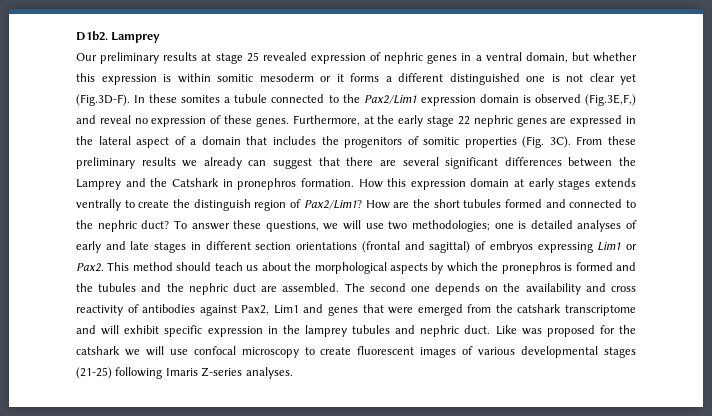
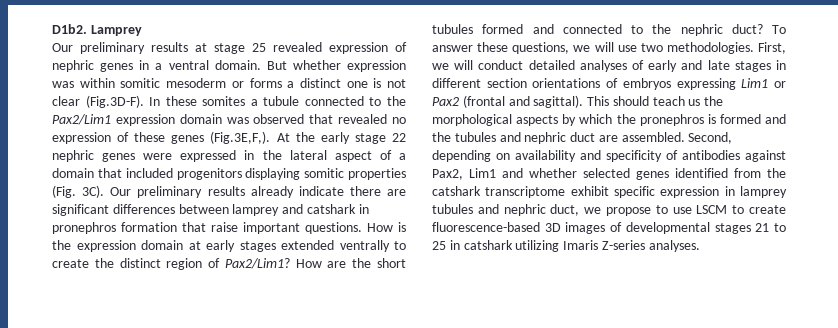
- Our preliminary results at stage 25 revealed expression of nephric genes in a ventral domain, but whether this expression is within somitic mesoderm or it forms a different distinguished one is not clear yet (Fig.3D-F). In these somites a tubule connected to the Pax2/Lim1 expression domain is observed (Fig.3E,F,) and reveal no expression of these genes. Furthermore, at the early stage 22 nephric genes are expressed in the lateral aspect of a domain that includes the progenitors of somitic properties (Fig. 3C). From these preliminary results we already can suggest that there are several significant differences between the Lamprey and the Catshark in pronephros formation. How this expression domain at early stages extends ventrally to create the distinguish region of Pax2/Lim1?
+ Our preliminary results at stage 25 revealed expression of nephric genes in a ventral domain. But whether expression was within somitic mesoderm or forms a distinct one is not clear (Fig.3D-F). In these somites a tubule connected to the Pax2/Lim1 expression domain was observed that revealed no expression of these genes (Fig.3E,F,). At the early stage 22 nephric genes were expressed in the lateral aspect of a domain that included progenitors displaying somitic properties (Fig. 3C). Our preliminary results already indicate there are significant differences between lamprey and catshark in pronephros formation that raise important questions. How is the expression domain at early stages extended ventrally to create the distinct region of Pax2/Lim1?
- To answer these questions, we will use two methodologies; one is detailed analyses of early and late stages in different section orientations (frontal and sagittal) of embryos expressing Lim1 or Pax2. This method should teach us about the morphological aspects by which the pronephros is formed and the tubules and the nephric duct are assembled.
+ To answer these questions, we will use two methodologies. First, we will conduct detailed analyses of early and late stages in different section orientations of embryos expressing Lim1 or Pax2 (frontal and sagittal). This should teach us the morphological aspects by which the pronephros is formed and the tubules and nephric duct are assembled.
- The second one depends on the availability and cross reactivity of antibodies against Pax2, Lim1 and genes that were emerged from the catshark transcriptome and will exhibit specific expression in the lamprey tubules and nephric duct. Like was proposed for the catshark we will use confocal microscopy to create fluorescent images of various developmental stages (21-25) following Imaris Z-series analyses.
+ Second, depending on availability and specificity of antibodies against Pax2, Lim1 and whether selected genes identified from the catshark transcriptome exhibit specific expression in lamprey tubules and nephric duct, we propose to use LSCM to create fluorescence-based 3D images of developmental stages 21 to 25 in catshark utilizing Imaris Z-series analyses.

